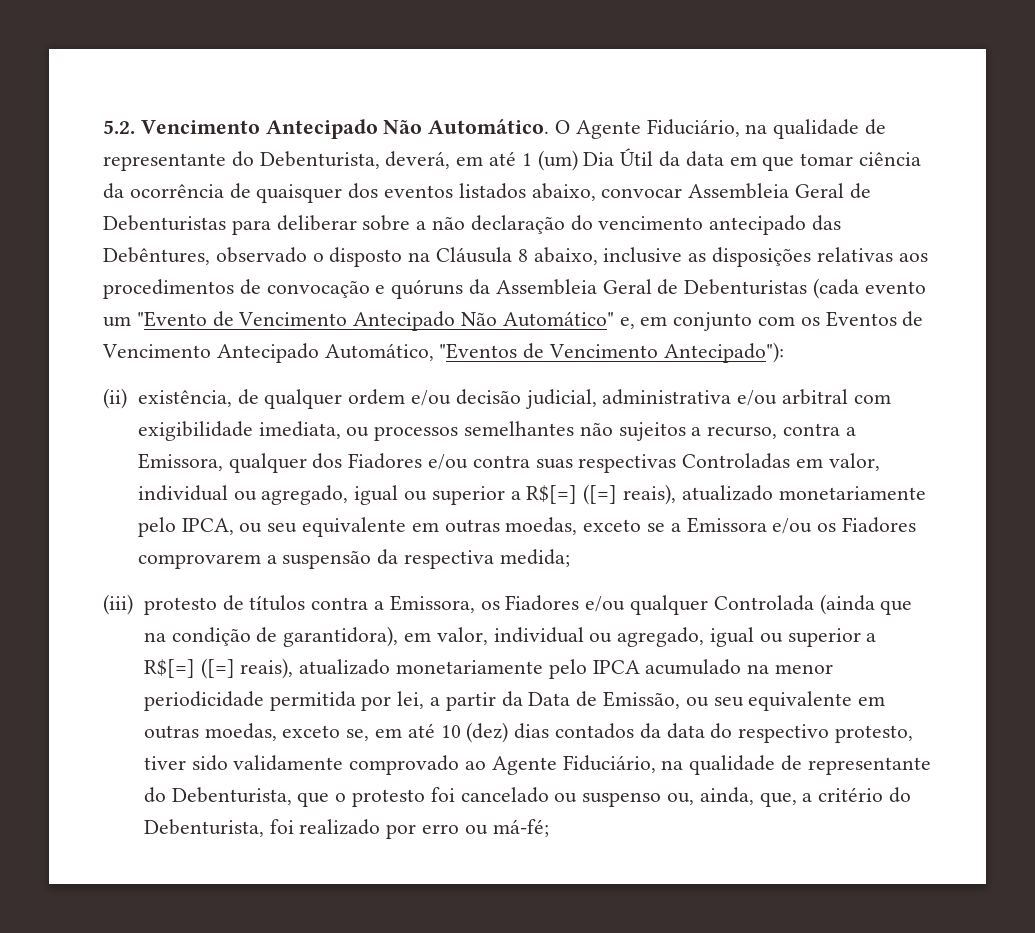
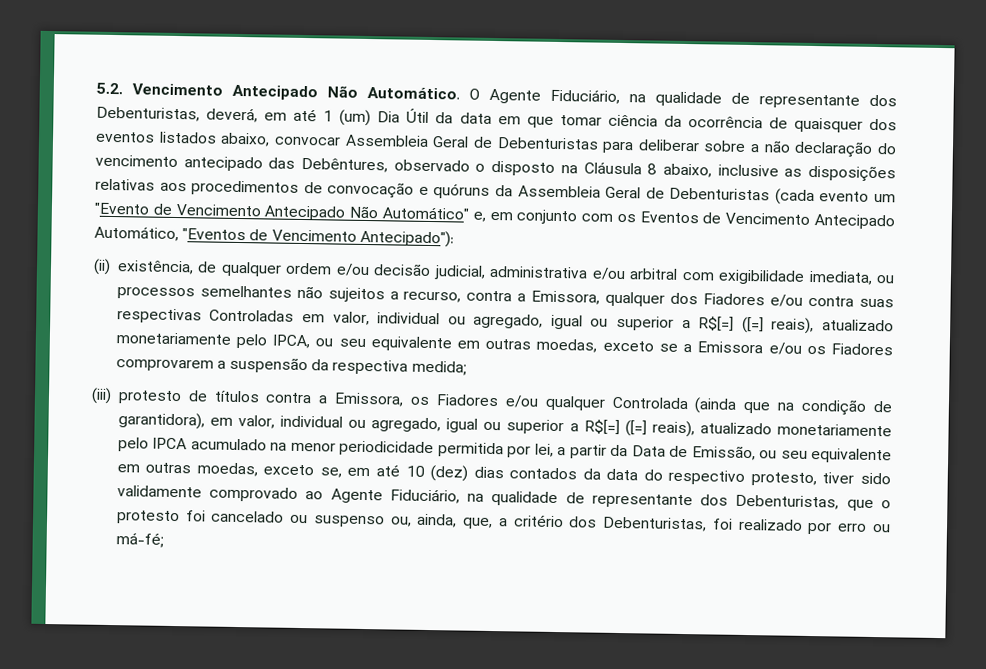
- O Agente Fiduciário, na qualidade de representante do Debenturista, deverá, em até 1 (um) Dia Útil da data em que tomar ciência da ocorrência de quaisquer dos eventos listados abaixo, convocar Assembleia Geral de Debenturistas para deliberar sobre a não declaração do vencimento antecipado das Debêntures, observado o disposto na Cláusula 8 abaixo, inclusive as disposições relativas aos procedimentos de convocação e quóruns da Assembleia Geral de Debenturistas (cada evento um "Evento de Vencimento Antecipado Não Automático" e, em conjunto com os Eventos de Vencimento Antecipado Automático, "Eventos de Vencimento Antecipado"):
+ O Agente Fiduciário, na qualidade de representante dos Debenturistas, deverá, em até 1 (um) Dia Útil da data em que tomar ciência da ocorrência de quaisquer dos eventos listados abaixo, convocar Assembleia Geral de Debenturistas para deliberar sobre a não declaração do vencimento antecipado das Debêntures, observado o disposto na Cláusula 8 abaixo, inclusive as disposições relativas aos procedimentos de convocação e quóruns da Assembleia Geral de Debenturistas (cada evento um "Evento de Vencimento Antecipado Não Automático" e, em conjunto com os Eventos de Vencimento Antecipado Automático, "Eventos de Vencimento Antecipado"):
- (iii) protesto de títulos contra a Emissora, os Fiadores e/ou qualquer Controlada (ainda que na condição de garantidora), em valor, individual ou agregado, igual ou superior a R$[=] ([=] reais), atualizado monetariamente pelo IPCA acumulado na menor periodicidade permitida por lei, a partir da Data de Emissão, ou seu equivalente em outras moedas, exceto se, em até 10 (dez) dias contados da data do respectivo protesto, tiver sido validamente comprovado ao Agente Fiduciário, na qualidade de representante do Debenturista, que o protesto foi cancelado ou suspenso ou, ainda, que, a critério do Debenturista, foi realizado por erro ou má-fé;
+ (iii) protesto de títulos contra a Emissora, os Fiadores e/ou qualquer Controlada (ainda que na condição de garantidora), em valor, individual ou agregado, igual ou superior a R$[=] ([=] reais), atualizado monetariamente pelo IPCA acumulado na menor periodicidade permitida por lei, a partir da Data de Emissão, ou seu equivalente em outras moedas, exceto se, em até 10 (dez) dias contados da data do respectivo protesto, tiver sido validamente comprovado ao Agente Fiduciário, na qualidade de representante dos Debenturistas, que o protesto foi cancelado ou suspenso ou, ainda, que, a critério dos Debenturistas, foi realizado por erro ou má-fé;

